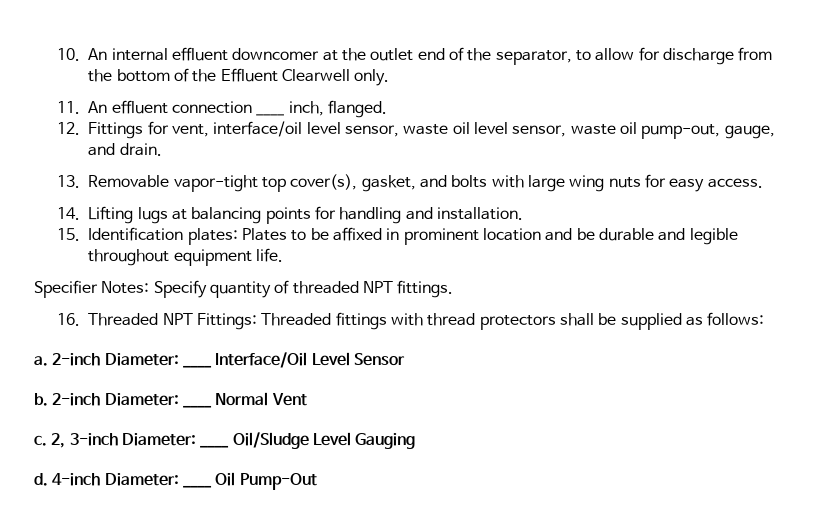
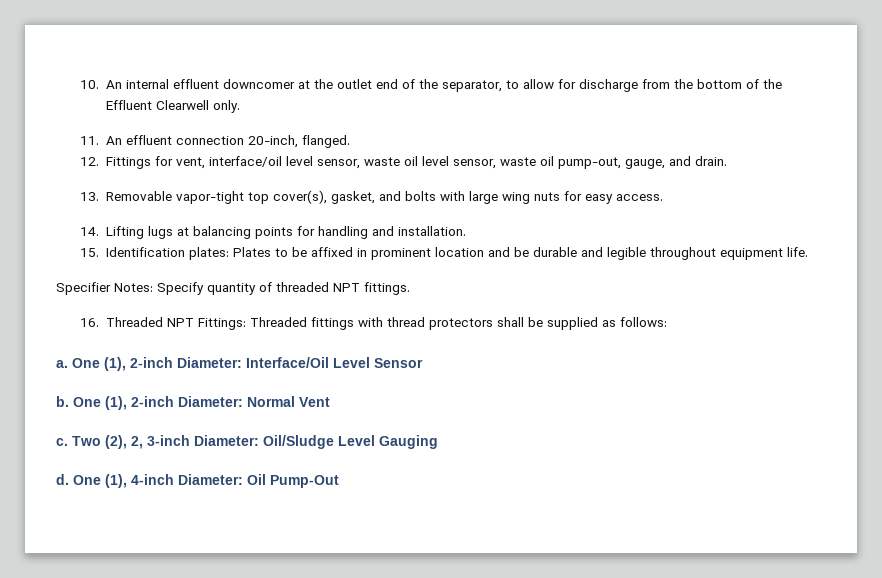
- 11. An effluent connection ____ inch, flanged.
+ 11. An effluent connection 20-inch, flanged.
- 2-inch Diameter: ____ Interface/Oil Level Sensor
+ One (1), 2-inch Diameter: Interface/Oil Level Sensor
- 2-inch Diameter: ____ Normal Vent
+ One (1), 2-inch Diameter: Normal Vent
- 2, 3-inch Diameter: ____ Oil/Sludge Level Gauging
+ Two (2), 2, 3-inch Diameter: Oil/Sludge Level Gauging
- 4-inch Diameter: ____ Oil Pump-Out
+ One (1), 4-inch Diameter: Oil Pump-Out

